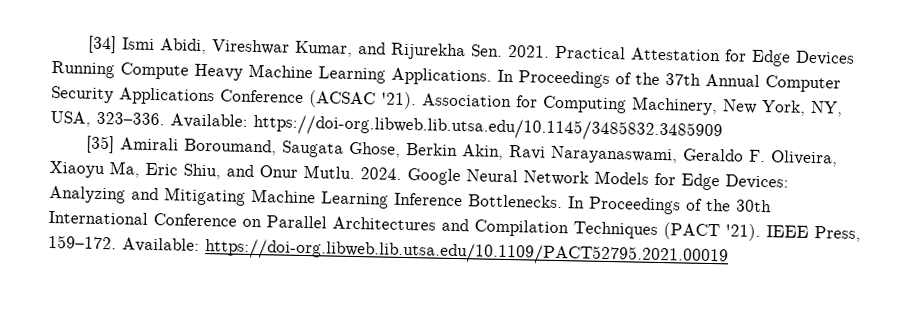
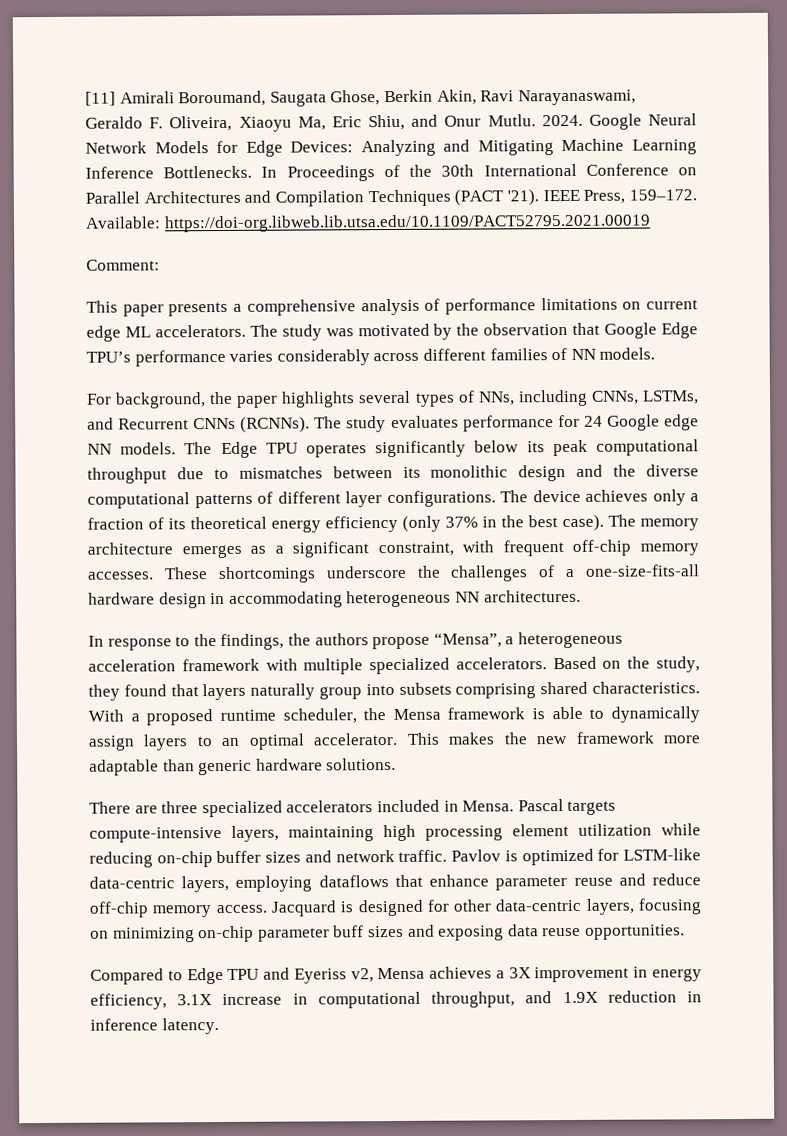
- [34] Ismi Abidi, Vireshwar Kumar, and Rijurekha Sen. 2021. Practical Attestation for Edge Devices Running Compute Heavy Machine Learning Applications. In Proceedings of the 37th Annual Computer Security Applications Conference (ACSAC '21). Association for Computing Machinery, New York, NY, USA, 323–336. Available: https://doi-org.libweb.lib.utsa.edu/10.1145/3485832.3485909
- [35] Amirali Boroumand, Saugata Ghose, Berkin Akin, Ravi Narayanaswami, Geraldo F. Oliveira, Xiaoyu Ma, Eric Shiu, and Onur Mutlu.
+ [11] Amirali Boroumand, Saugata Ghose, Berkin Akin, Ravi Narayanaswami, Geraldo F. Oliveira, Xiaoyu Ma, Eric Shiu, and Onur Mutlu.
+ Comment:
+ This paper presents a comprehensive analysis of performance limitations on current edge ML accelerators. The study was motivated by the observation that Google Edge TPU’s performance varies considerably across different families of NN models.
+ For background, the paper highlights several types of NNs, including CNNs, LSTMs, and Recurrent CNNs (RCNNs). The study evaluates performance for 24 Google edge NN models. The Edge TPU operates significantly below its peak computational throughput due to mismatches between its monolithic design and the diverse computational patterns of different layer configurations. The device achieves only a fraction of its theoretical energy efficiency (only 37% in the best case). The memory architecture emerges as a significant constraint, with frequent off-chip memory accesses. These shortcomings underscore the challenges of a one-size-fits-all hardware design in accommodating heterogeneous NN architectures.
+ In response to the findings, the authors propose “Mensa”, a heterogeneous acceleration framework with multiple specialized accelerators. Based on the study, they found that layers naturally group into subsets comprising shared characteristics. With a proposed runtime scheduler, the Mensa framework is able to dynamically assign layers to an optimal accelerator. This makes the new framework more adaptable than generic hardware solutions.
+ There are three specialized accelerators included in Mensa. Pascal targets compute-intensive layers, maintaining high processing element utilization while reducing on-chip buffer sizes and network traffic. Pavlov is optimized for LSTM-like data-centric layers, employing dataflows that enhance parameter reuse and reduce off-chip memory access. Jacquard is designed for other data-centric layers, focusing on minimizing on-chip parameter buff sizes and exposing data reuse opportunities.
+ Compared to Edge TPU and Eyeriss v2, Mensa achieves a 3X improvement in energy efficiency, 3.1X increase in computational throughput, and 1.9X reduction in inference latency.

